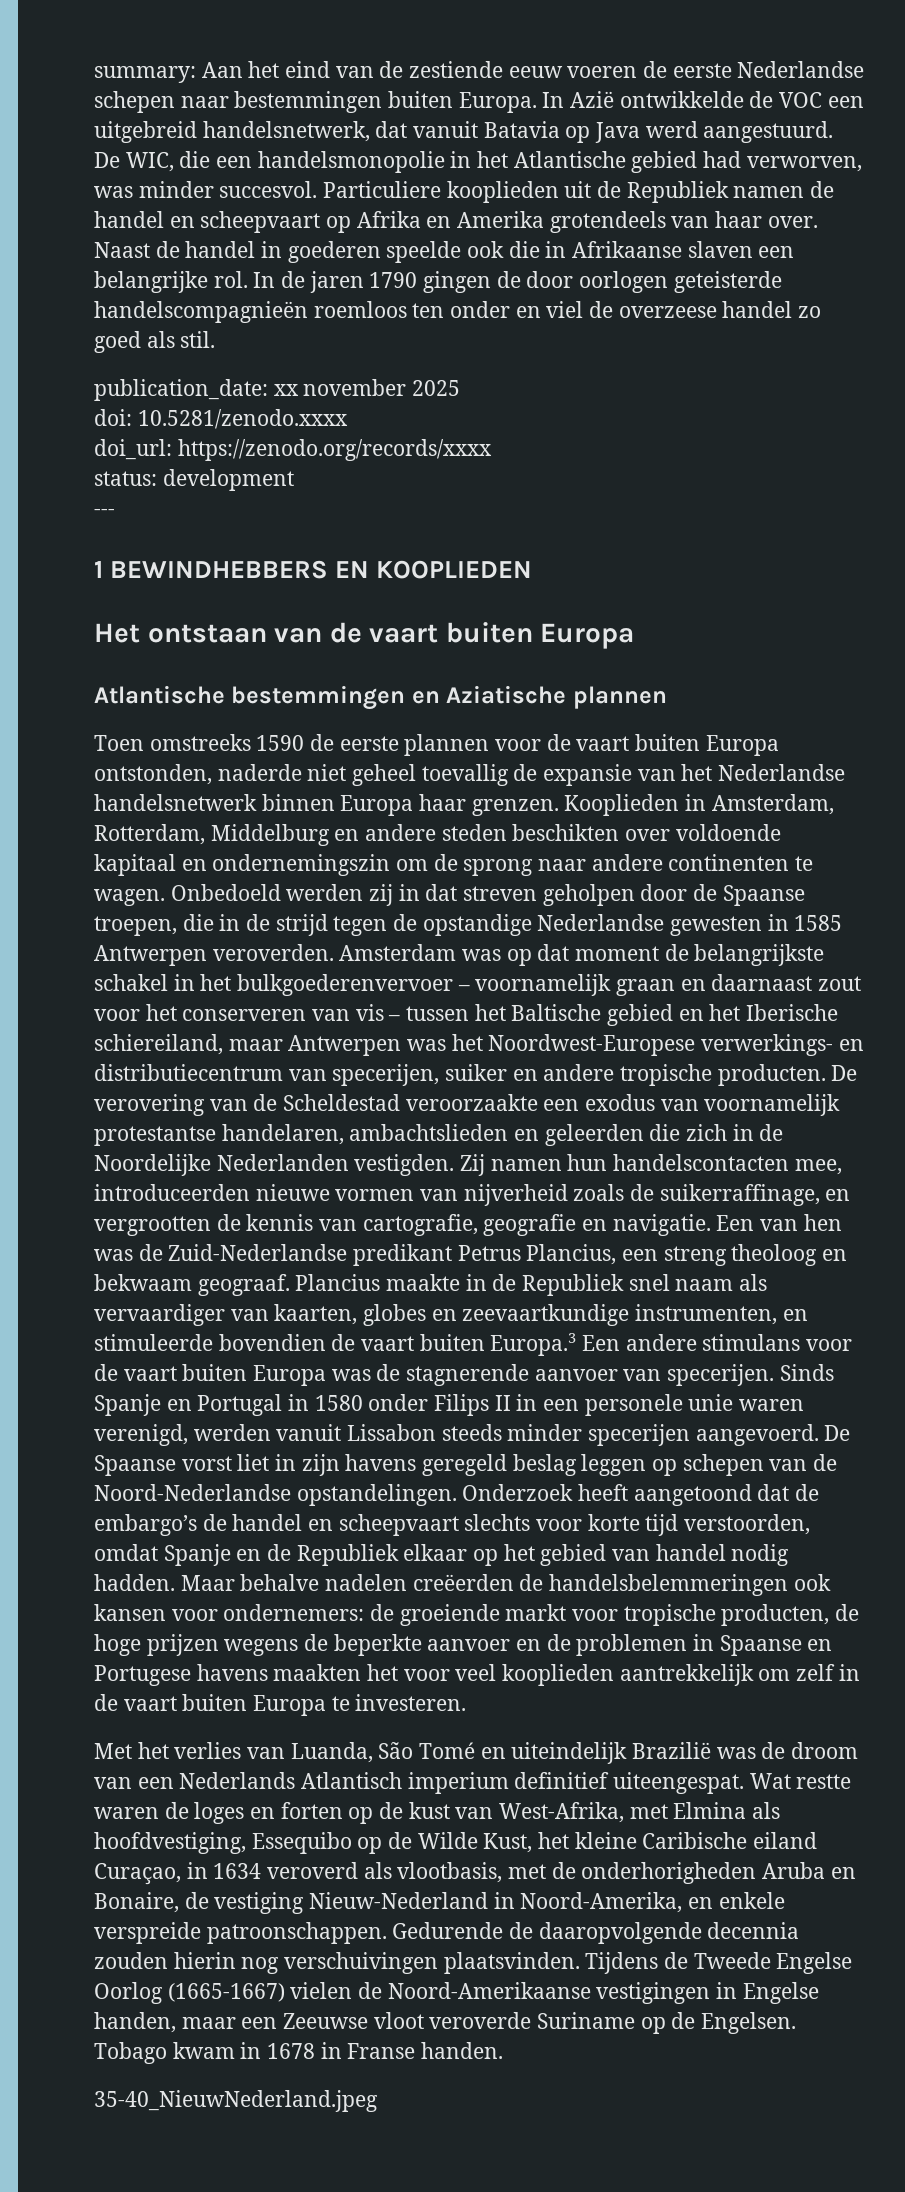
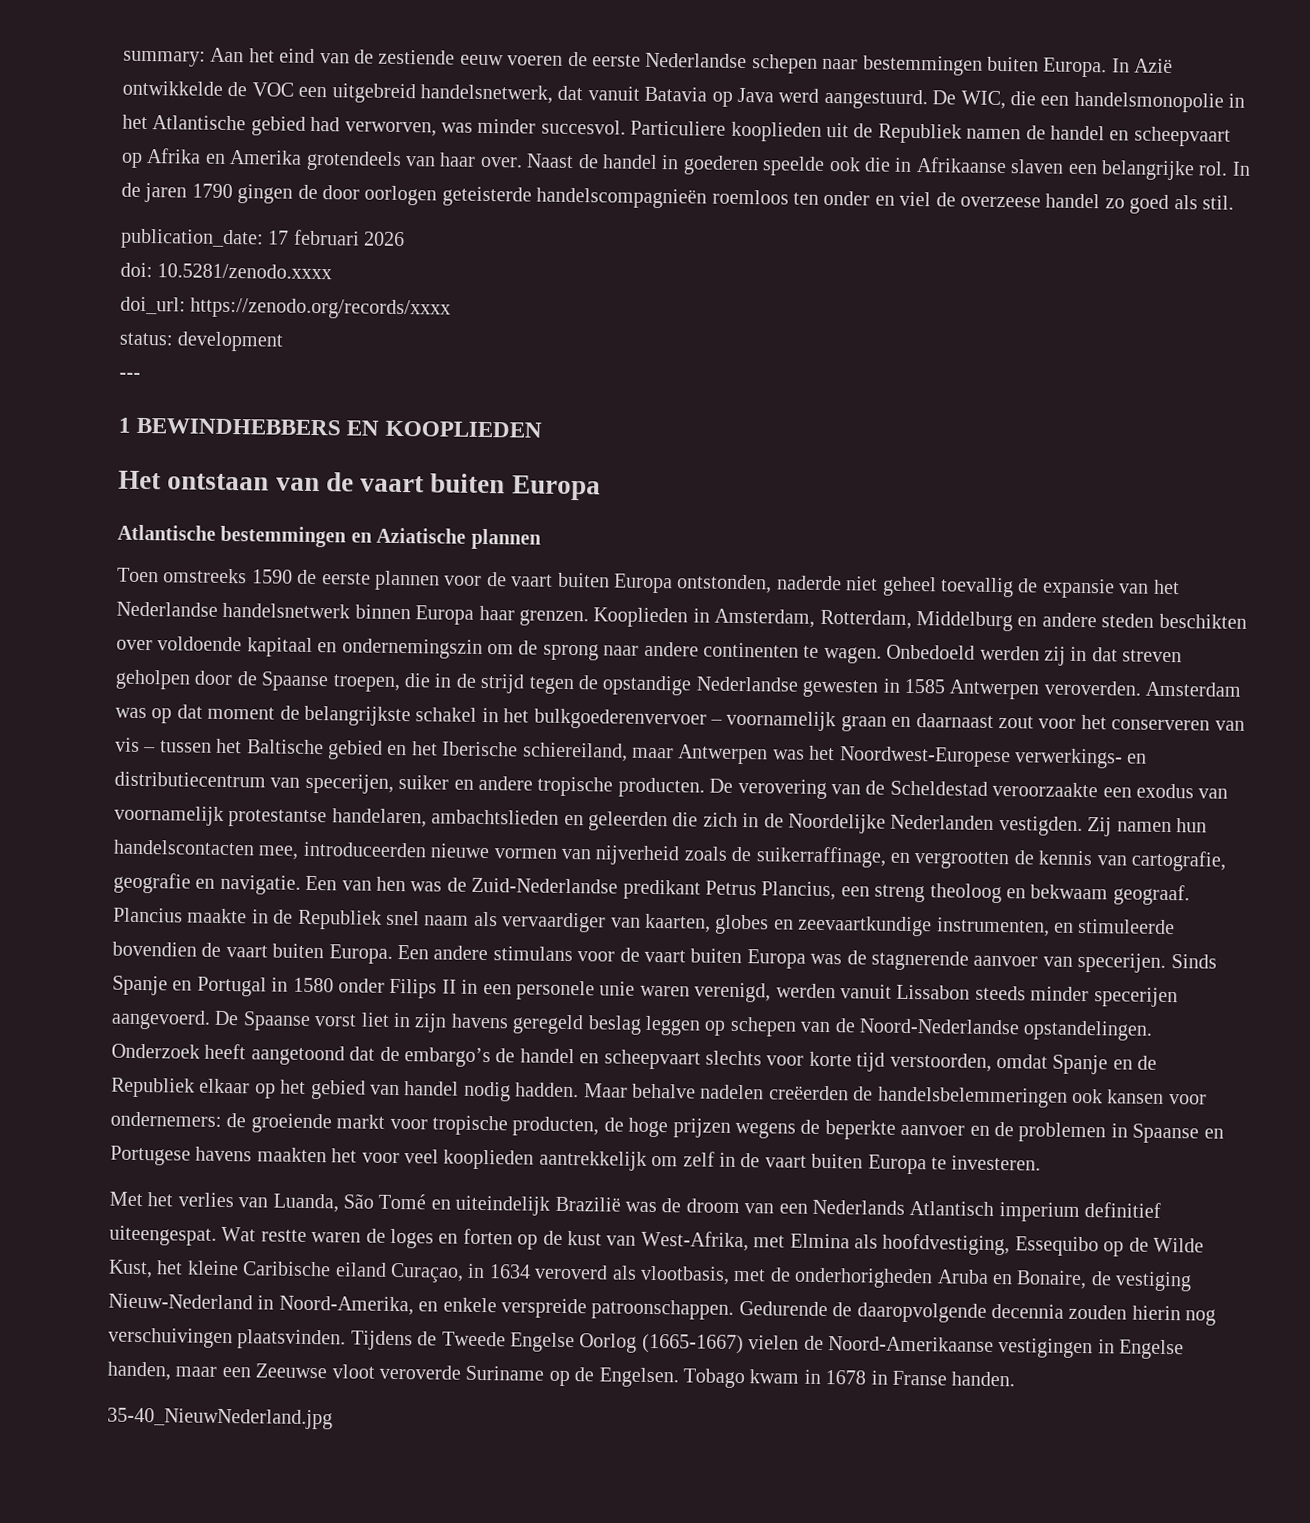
- publication_date: xx november 2025
+ publication_date: 17 februari 2026
- Plancius maakte in de Republiek snel naam als vervaardiger van kaarten, globes en zeevaartkundige instrumenten, en stimuleerde bovendien de vaart buiten Europa.3 Een andere stimulans voor de vaart buiten Europa was de stagnerende aanvoer van specerijen.
+ Plancius maakte in de Republiek snel naam als vervaardiger van kaarten, globes en zeevaartkundige instrumenten, en stimuleerde bovendien de vaart buiten Europa. Een andere stimulans voor de vaart buiten Europa was de stagnerende aanvoer van specerijen.
- 35-40_NieuwNederland.jpeg
+ 35-40_NieuwNederland.jpg

